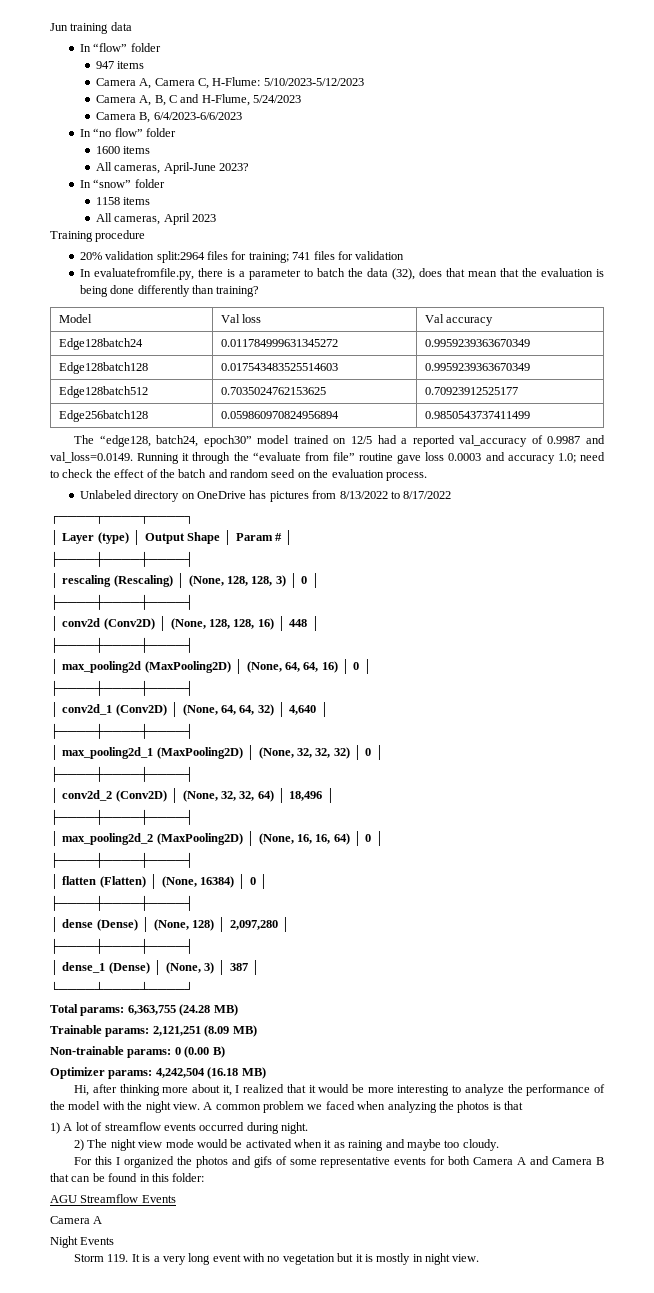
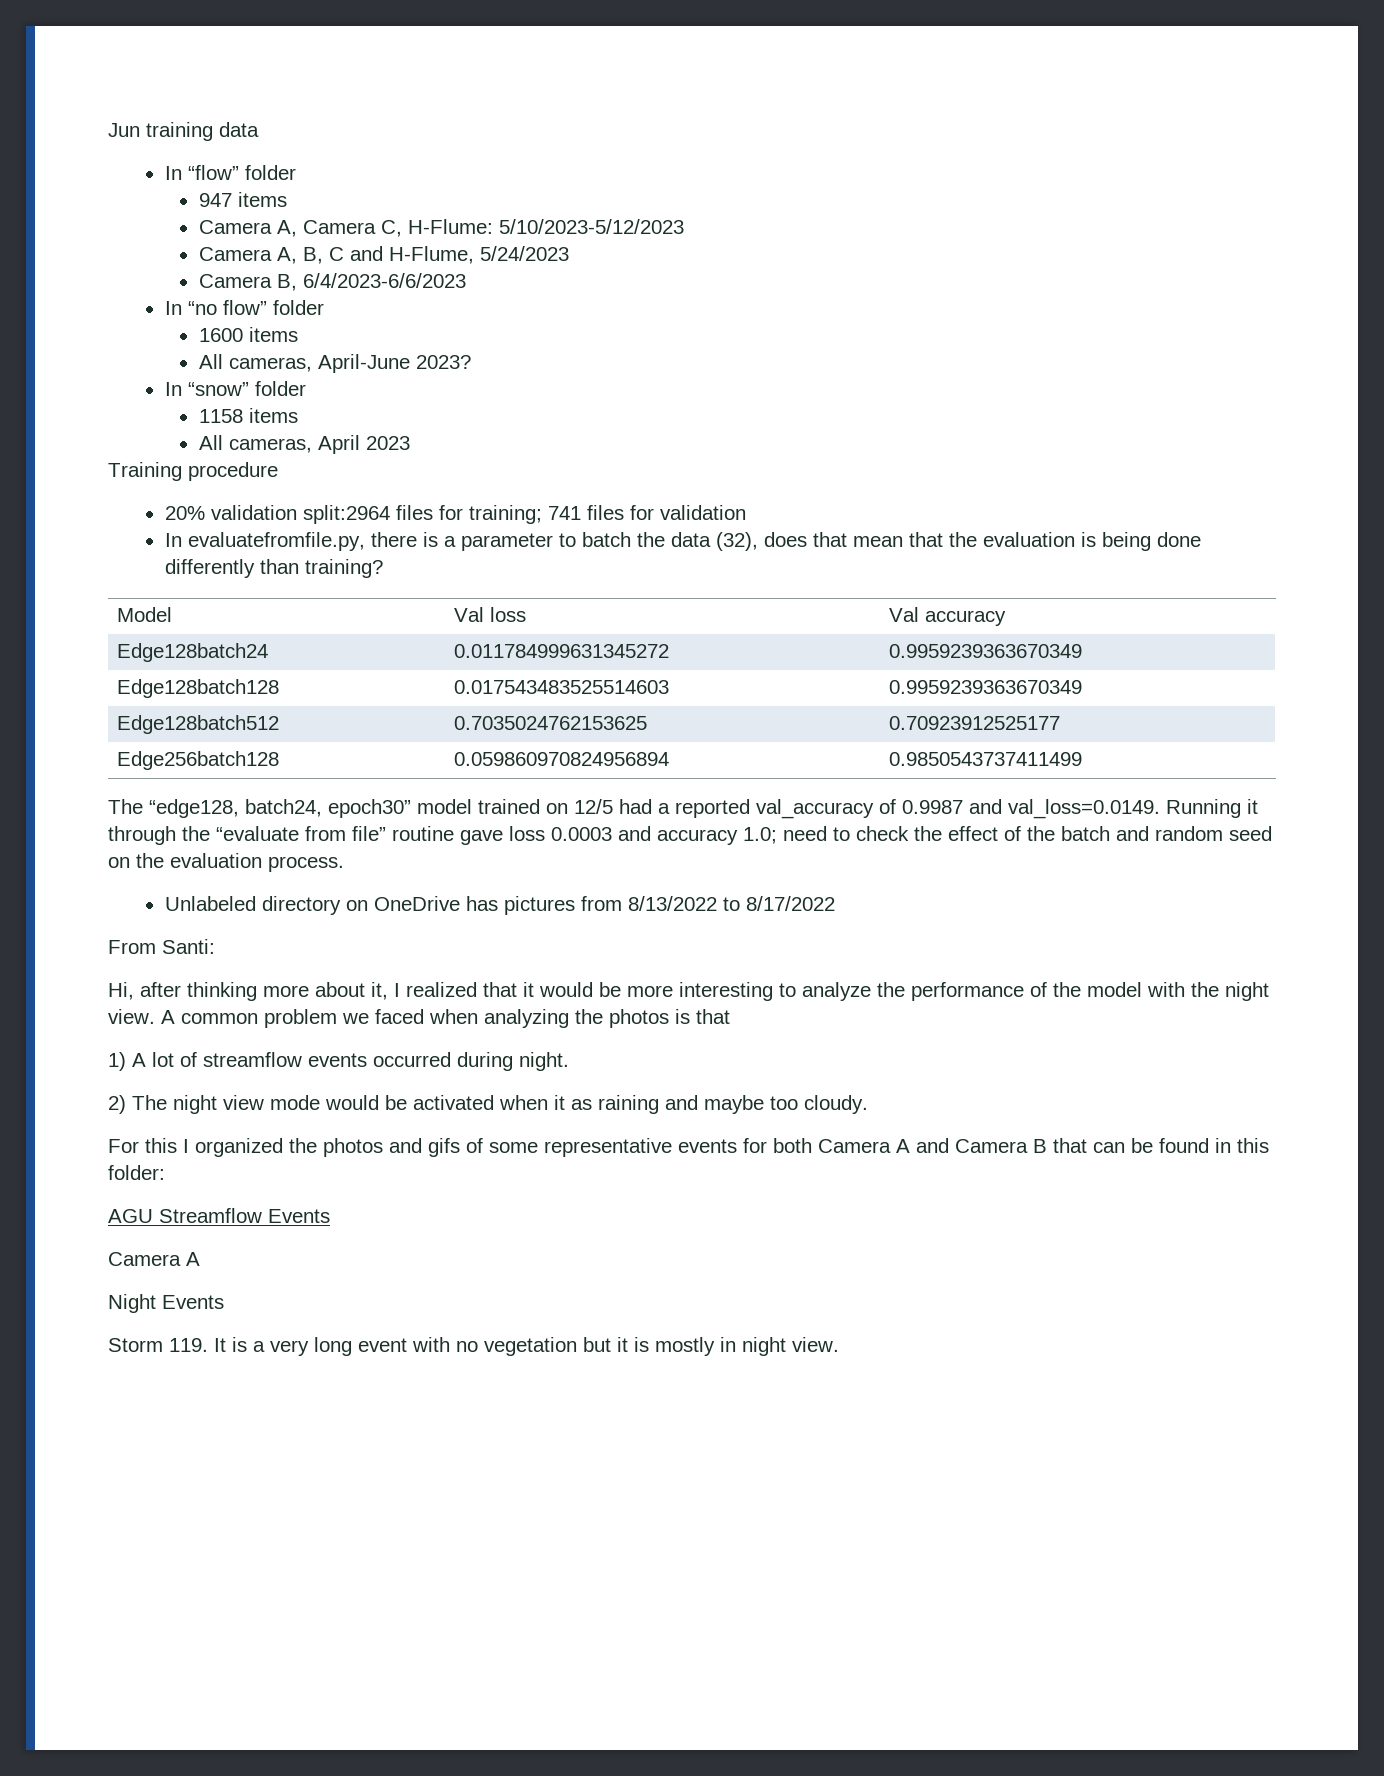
- ┌────┬────┬────┐
- │ Layer (type) │ Output Shape │ Param # │
- ├────┼────┼────┤
- │ rescaling (Rescaling) │ (None, 128, 128, 3) │ 0 │
- ├────┼────┼────┤
- │ conv2d (Conv2D) │ (None, 128, 128, 16) │ 448 │
- ├────┼────┼────┤
- │ max_pooling2d (MaxPooling2D) │ (None, 64, 64, 16) │ 0 │
- ├────┼────┼────┤
- │ conv2d_1 (Conv2D) │ (None, 64, 64, 32) │ 4,640 │
- ├────┼────┼────┤
- │ max_pooling2d_1 (MaxPooling2D) │ (None, 32, 32, 32) │ 0 │
- ├────┼────┼────┤
- │ conv2d_2 (Conv2D) │ (None, 32, 32, 64) │ 18,496 │
- ├────┼────┼────┤
- │ max_pooling2d_2 (MaxPooling2D) │ (None, 16, 16, 64) │ 0 │
- ├────┼────┼────┤
- │ flatten (Flatten) │ (None, 16384) │ 0 │
- ├────┼────┼────┤
- │ dense (Dense) │ (None, 128) │ 2,097,280 │
- ├────┼────┼────┤
- │ dense_1 (Dense) │ (None, 3) │ 387 │
- └────┴────┴────┘
- Total params: 6,363,755 (24.28 MB)
- Trainable params: 2,121,251 (8.09 MB)
- Non-trainable params: 0 (0.00 B)
- Optimizer params: 4,242,504 (16.18 MB)
+ From Santi:

